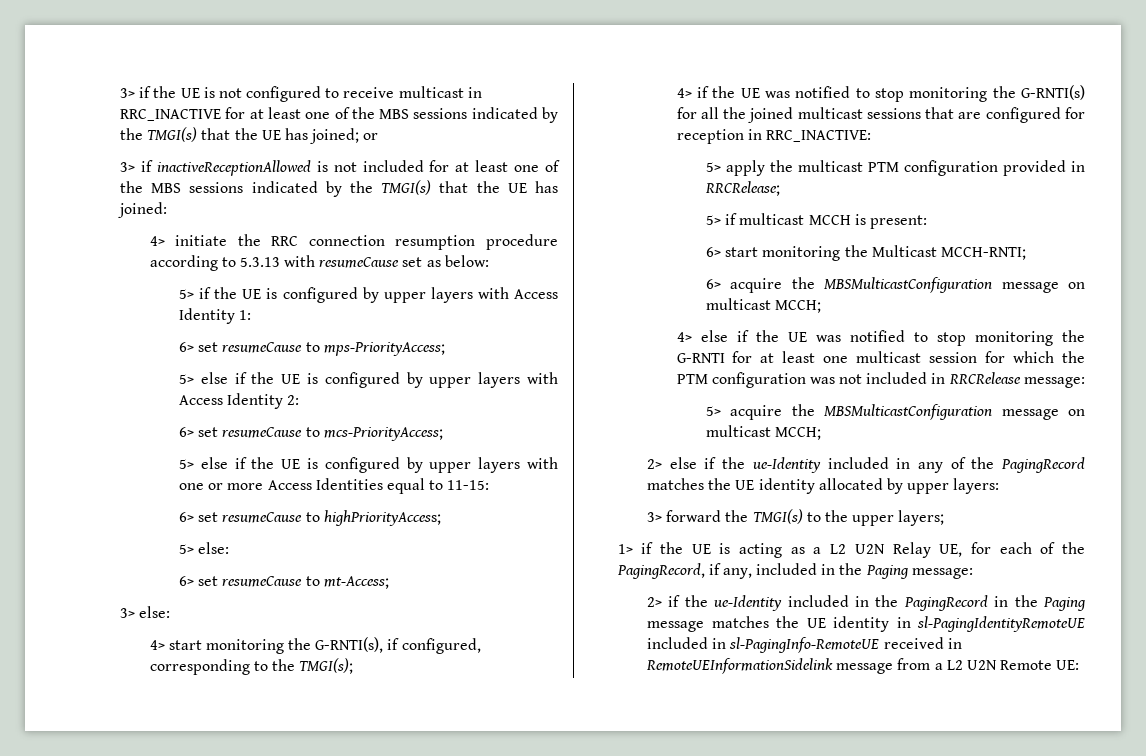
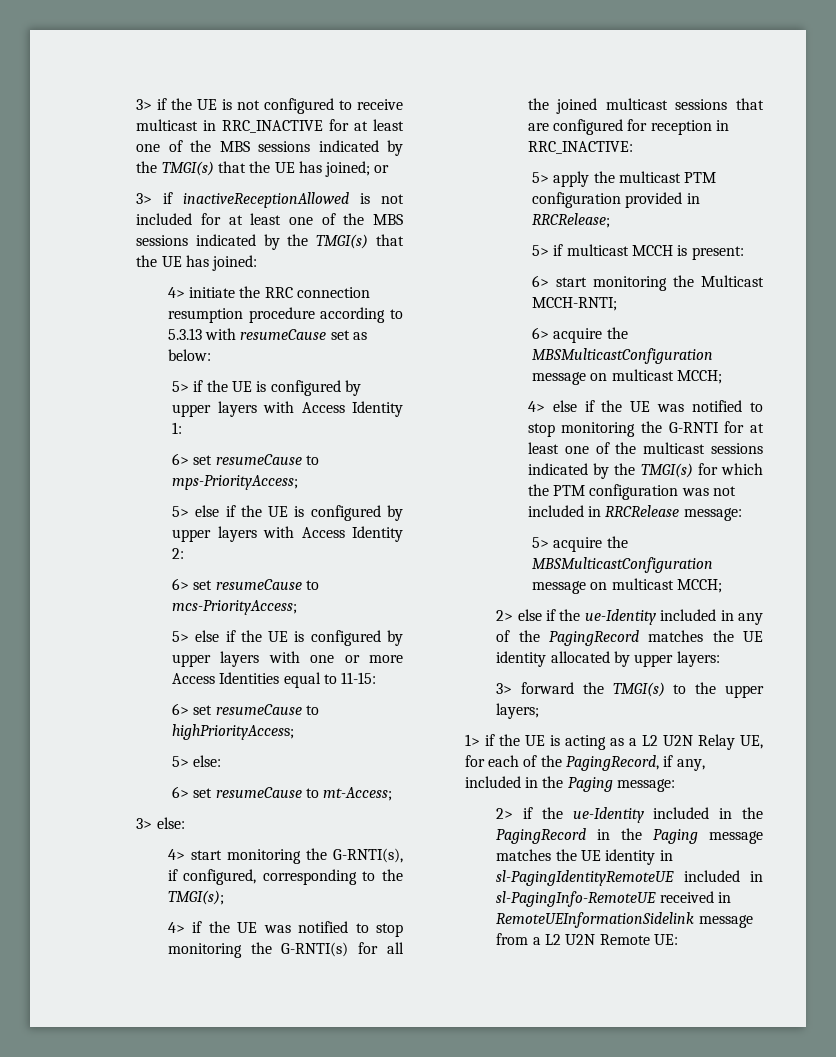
- 4> else if the UE was notified to stop monitoring the G-RNTI for at least one multicast session for which the PTM configuration was not included in RRCRelease message:
+ 4> else if the UE was notified to stop monitoring the G-RNTI for at least one of the multicast sessions indicated by the TMGI(s) for which the PTM configuration was not included in RRCRelease message:

